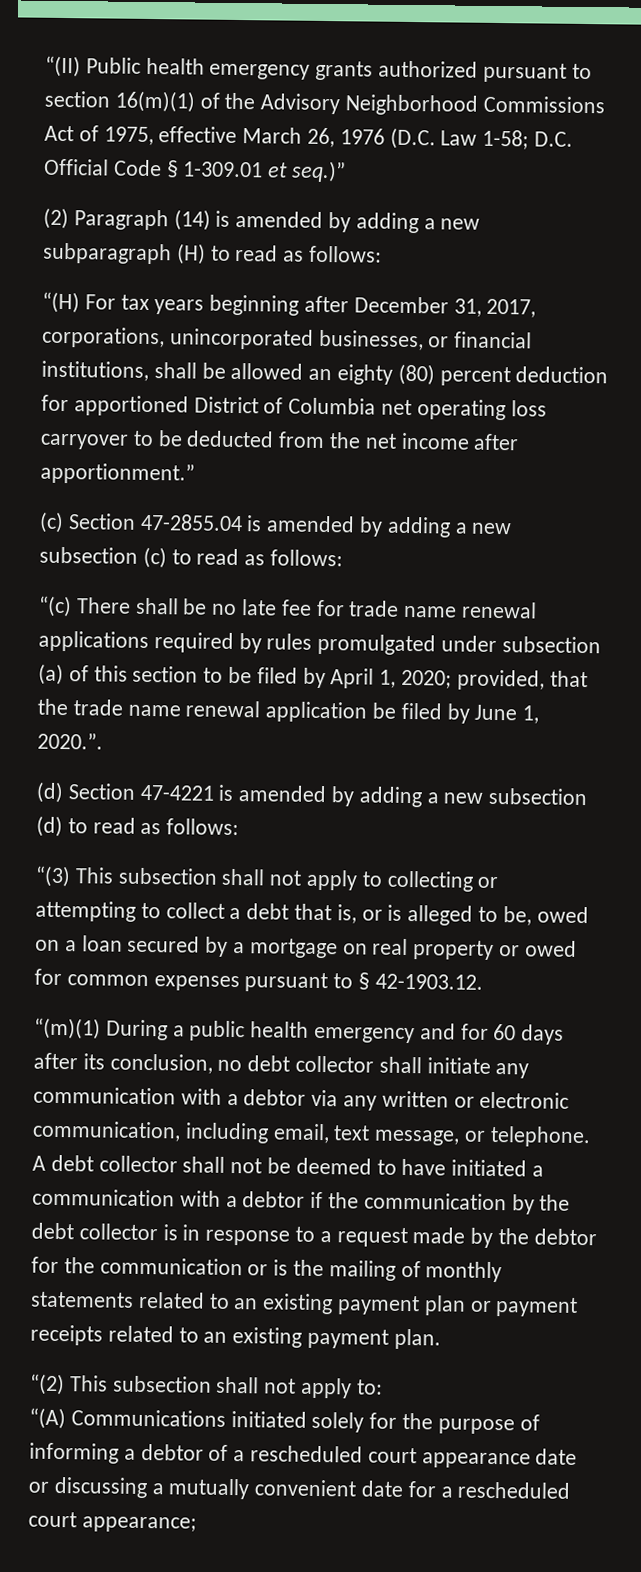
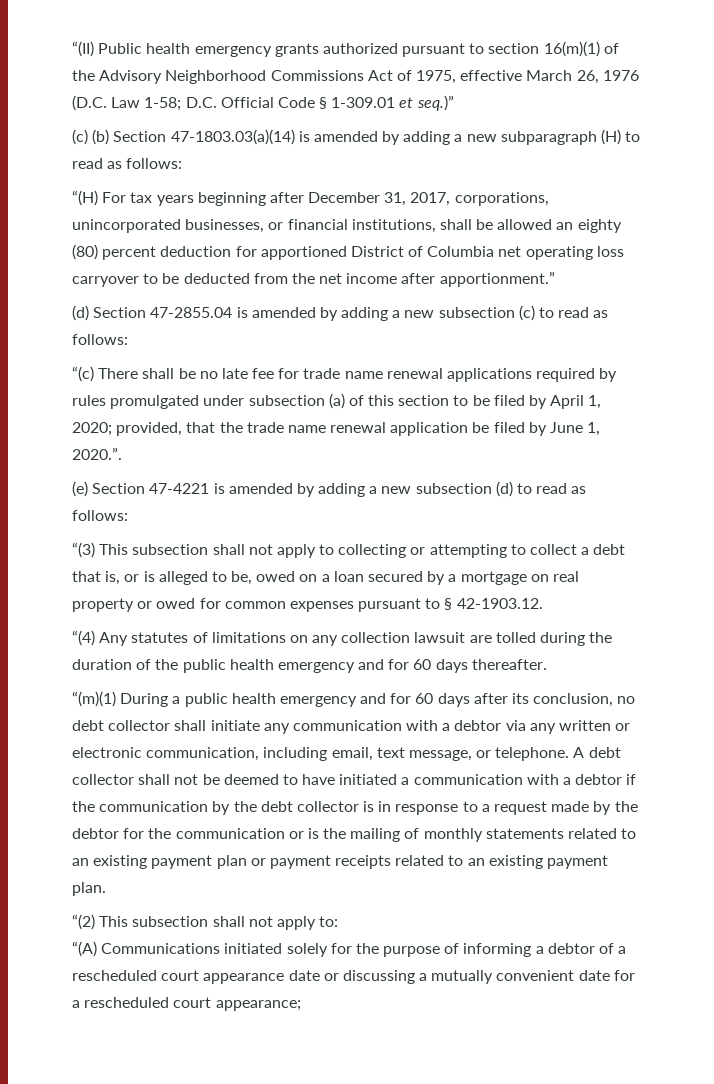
- (2) Paragraph (14) is amended by adding a new subparagraph (H) to read as follows:
+ (c) (b) Section 47-1803.03(a)(14) is amended by adding a new subparagraph (H) to read as follows:
- (c) Section 47-2855.04 is amended by adding a new subsection (c) to read as follows:
+ (d) Section 47-2855.04 is amended by adding a new subsection (c) to read as follows:
- (d) Section 47-4221 is amended by adding a new subsection (d) to read as follows:
+ (e) Section 47-4221 is amended by adding a new subsection (d) to read as follows:
+ “(4) Any statutes of limitations on any collection lawsuit are tolled during the duration of the public health emergency and for 60 days thereafter.

